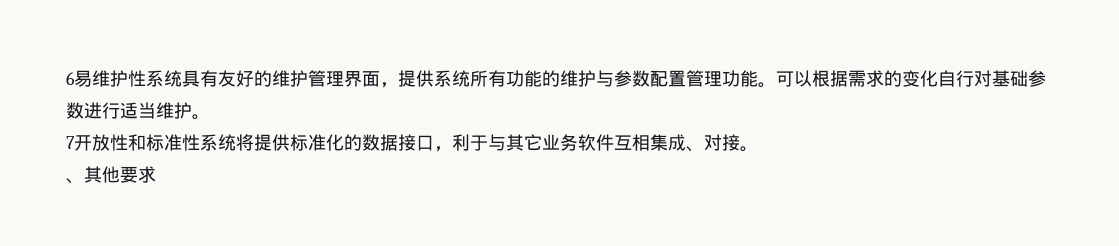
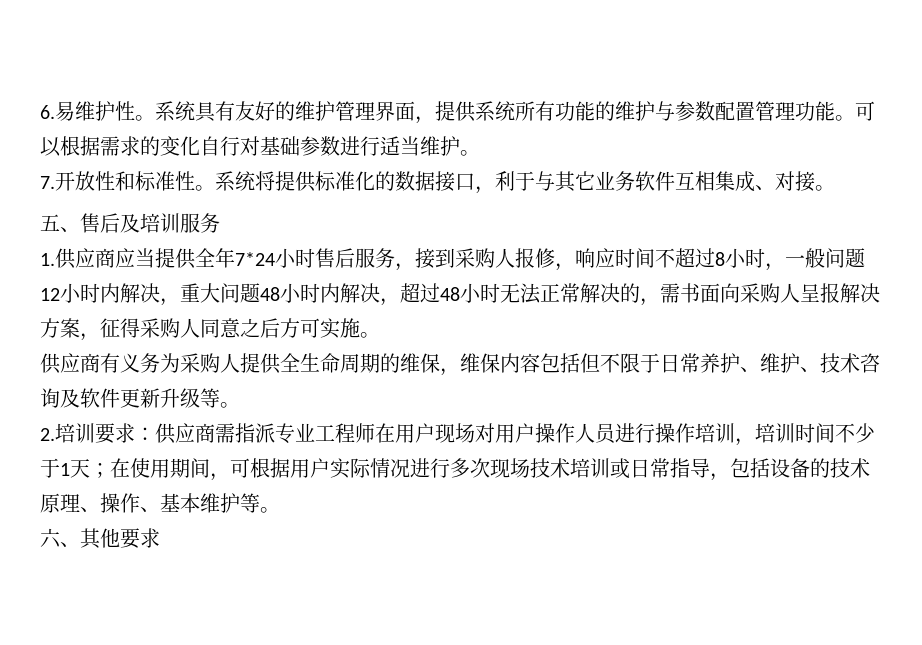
- 6易维护性系统具有友好的维护管理界面，提供系统所有功能的维护与参数配置管理功能。
+ 6.易维护性。系统具有友好的维护管理界面，提供系统所有功能的维护与参数配置管理功能。
- 7开放性和标准性系统将提供标准化的数据接口，利于与其它业务软件互相集成、对接。
+ 7.开放性和标准性。系统将提供标准化的数据接口，利于与其它业务软件互相集成、对接。
- 、其他要求
+ 五、售后及培训服务
+ 1.供应商应当提供全年7*24小时售后服务，接到采购人报修，响应时间不超过8小时，一般问题12小时内解决，重大问题48小时内解决，超过48小时无法正常解决的，需书面向采购人呈报解决方案，征得采购人同意之后方可实施。
+ 供应商有义务为采购人提供全生命周期的维保，维保内容包括但不限于日常养护、维护、技术咨询及软件更新升级等。
+ 2.培训要求：供应商需指派专业工程师在用户现场对用户操作人员进行操作培训，培训时间不少于1天；在使用期间，可根据用户实际情况进行多次现场技术培训或日常指导，包括设备的技术原理、操作、基本维护等。
+ 六、其他要求

